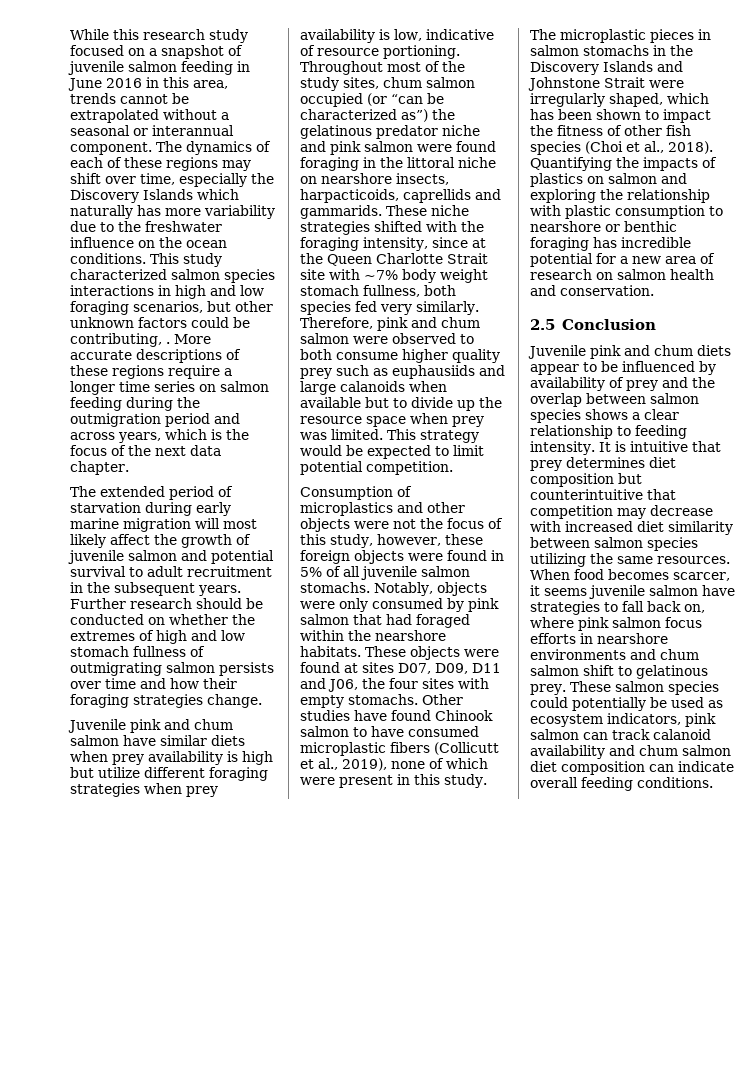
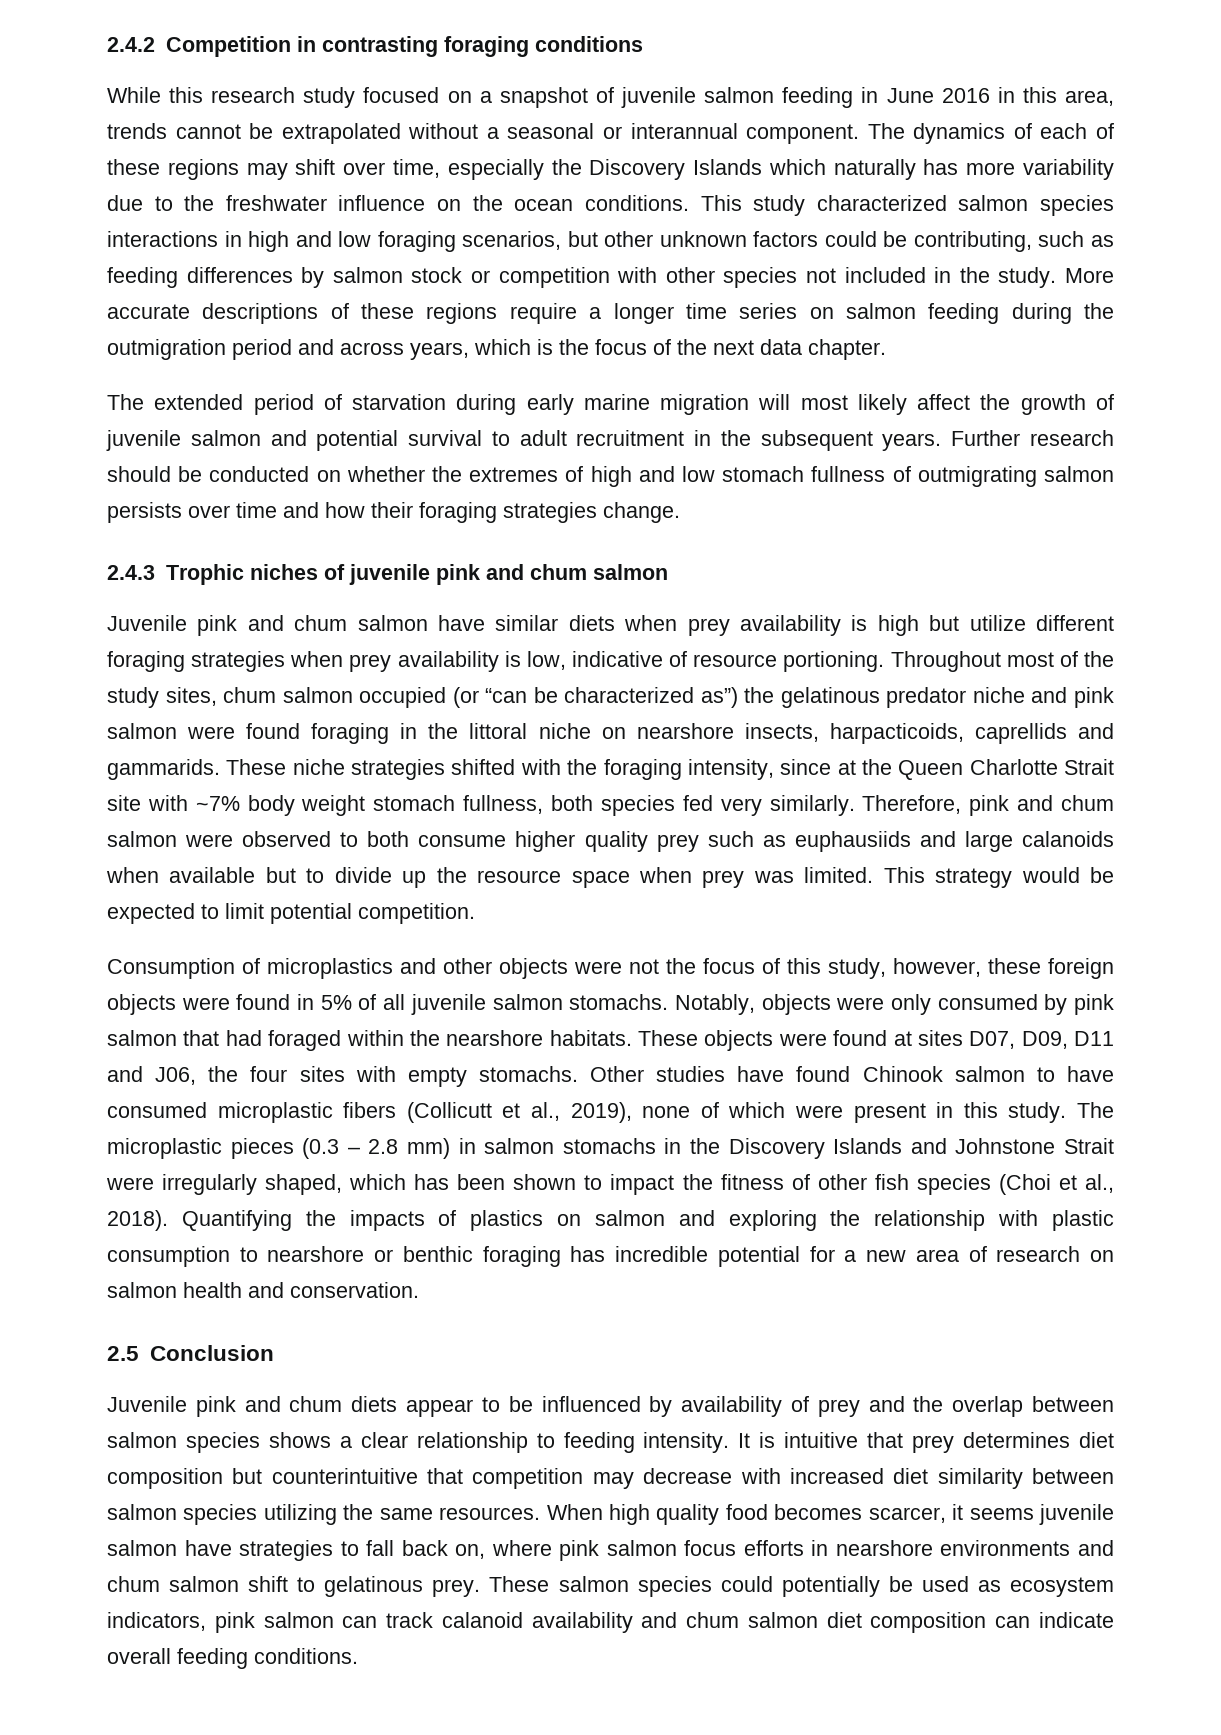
+ 2.4.2 Competition in contrasting foraging conditions
- This study characterized salmon species interactions in high and low foraging scenarios, but other unknown factors could be contributing, .
+ This study characterized salmon species interactions in high and low foraging scenarios, but other unknown factors could be contributing, such as feeding differences by salmon stock or competition with other species not included in the study.
+ 2.4.3 Trophic niches of juvenile pink and chum salmon
- The microplastic pieces in salmon stomachs in the Discovery Islands and Johnstone Strait were irregularly shaped, which has been shown to impact the fitness of other fish species (Choi et al., 2018).
+ The microplastic pieces (0.3 – 2.8 mm) in salmon stomachs in the Discovery Islands and Johnstone Strait were irregularly shaped, which has been shown to impact the fitness of other fish species (Choi et al., 2018).
- When food becomes scarcer, it seems juvenile salmon have strategies to fall back on, where pink salmon focus efforts in nearshore environments and chum salmon shift to gelatinous prey.
+ When high quality food becomes scarcer, it seems juvenile salmon have strategies to fall back on, where pink salmon focus efforts in nearshore environments and chum salmon shift to gelatinous prey.

